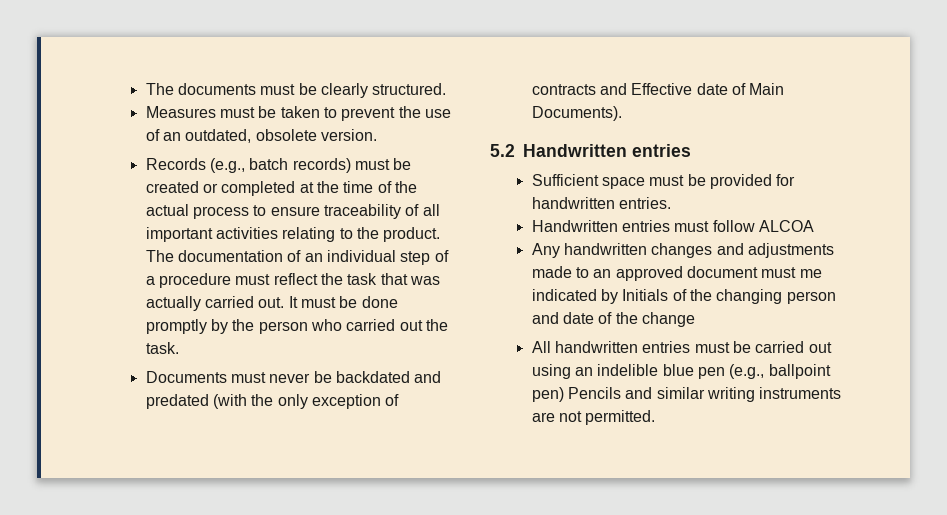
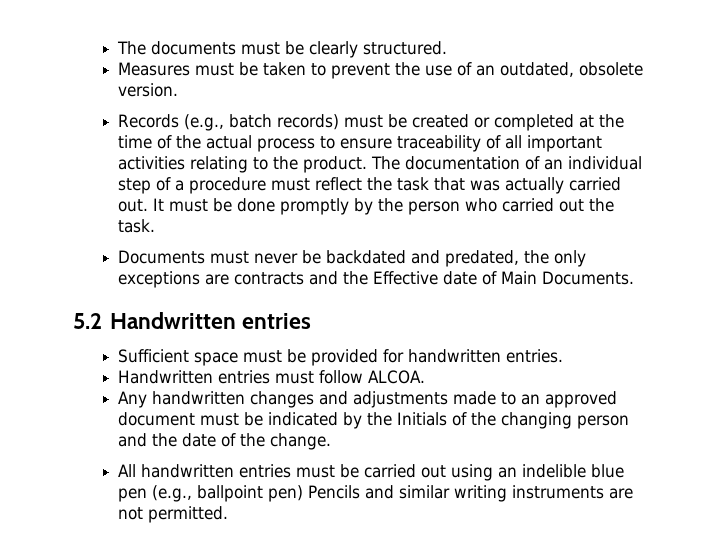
- Documents must never be backdated and predated (with the only exception of contracts and Effective date of Main Documents).
+ Documents must never be backdated and predated, the only exceptions are contracts and the Effective date of Main Documents.
- Handwritten entries must follow ALCOA
+ Handwritten entries must follow ALCOA.
- Any handwritten changes and adjustments made to an approved document must me indicated by Initials of the changing person and date of the change
+ Any handwritten changes and adjustments made to an approved document must be indicated by the Initials of the changing person and the date of the change.

